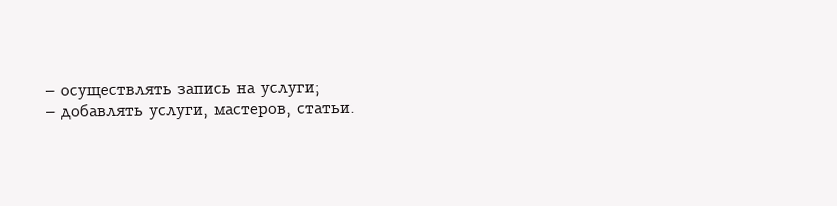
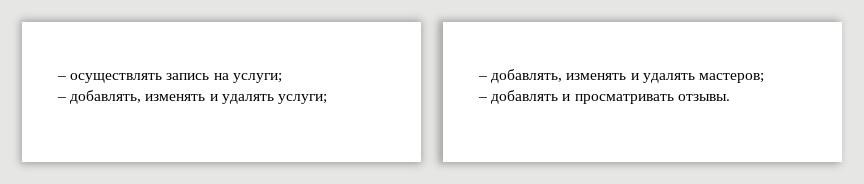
+ – добавлять, изменять и удалять услуги;
+ – добавлять, изменять и удалять мастеров;
- – добавлять услуги, мастеров, статьи.
+ – добавлять и просматривать отзывы.

